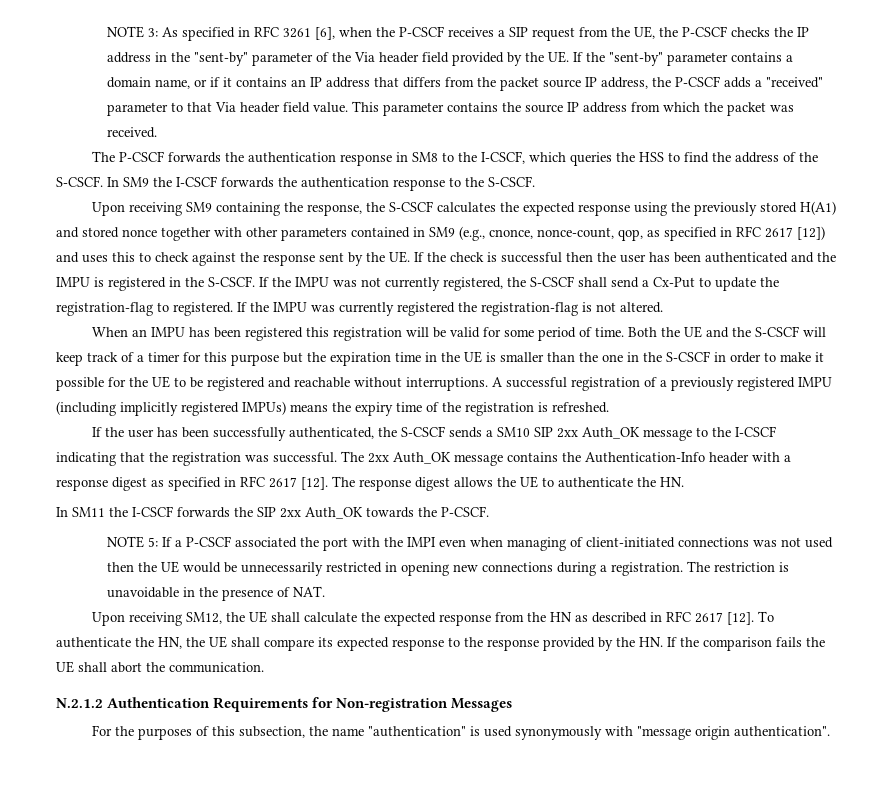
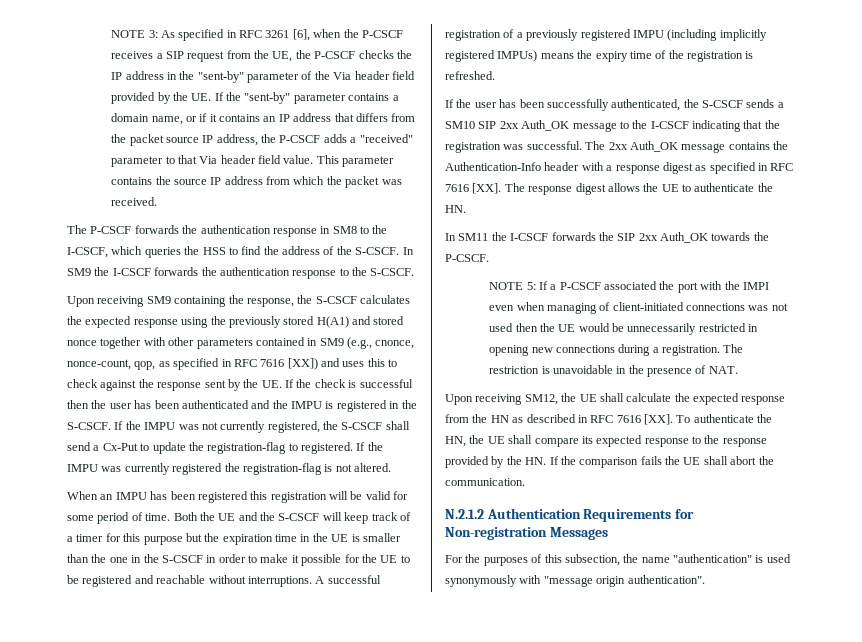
- Upon receiving SM9 containing the response, the S-CSCF calculates the expected response using the previously stored H(A1) and stored nonce together with other parameters contained in SM9 (e.g., cnonce, nonce-count, qop, as specified in RFC 2617 [12]) and uses this to check against the response sent by the UE. If the check is successful then the user has been authenticated and the IMPU is registered in the S-CSCF.
+ Upon receiving SM9 containing the response, the S-CSCF calculates the expected response using the previously stored H(A1) and stored nonce together with other parameters contained in SM9 (e.g., cnonce, nonce-count, qop, as specified in RFC 7616 [XX]) and uses this to check against the response sent by the UE. If the check is successful then the user has been authenticated and the IMPU is registered in the S-CSCF.
- The 2xx Auth_OK message contains the Authentication-Info header with a response digest as specified in RFC 2617 [12]. The response digest allows the UE to authenticate the HN.
+ The 2xx Auth_OK message contains the Authentication-Info header with a response digest as specified in RFC 7616 [XX]. The response digest allows the UE to authenticate the HN.
- Upon receiving SM12, the UE shall calculate the expected response from the HN as described in RFC 2617 [12]. To authenticate the HN, the UE shall compare its expected response to the response provided by the HN. If the comparison fails the UE shall abort the communication.
+ Upon receiving SM12, the UE shall calculate the expected response from the HN as described in RFC 7616 [XX]. To authenticate the HN, the UE shall compare its expected response to the response provided by the HN. If the comparison fails the UE shall abort the communication.

